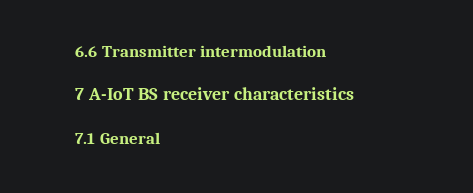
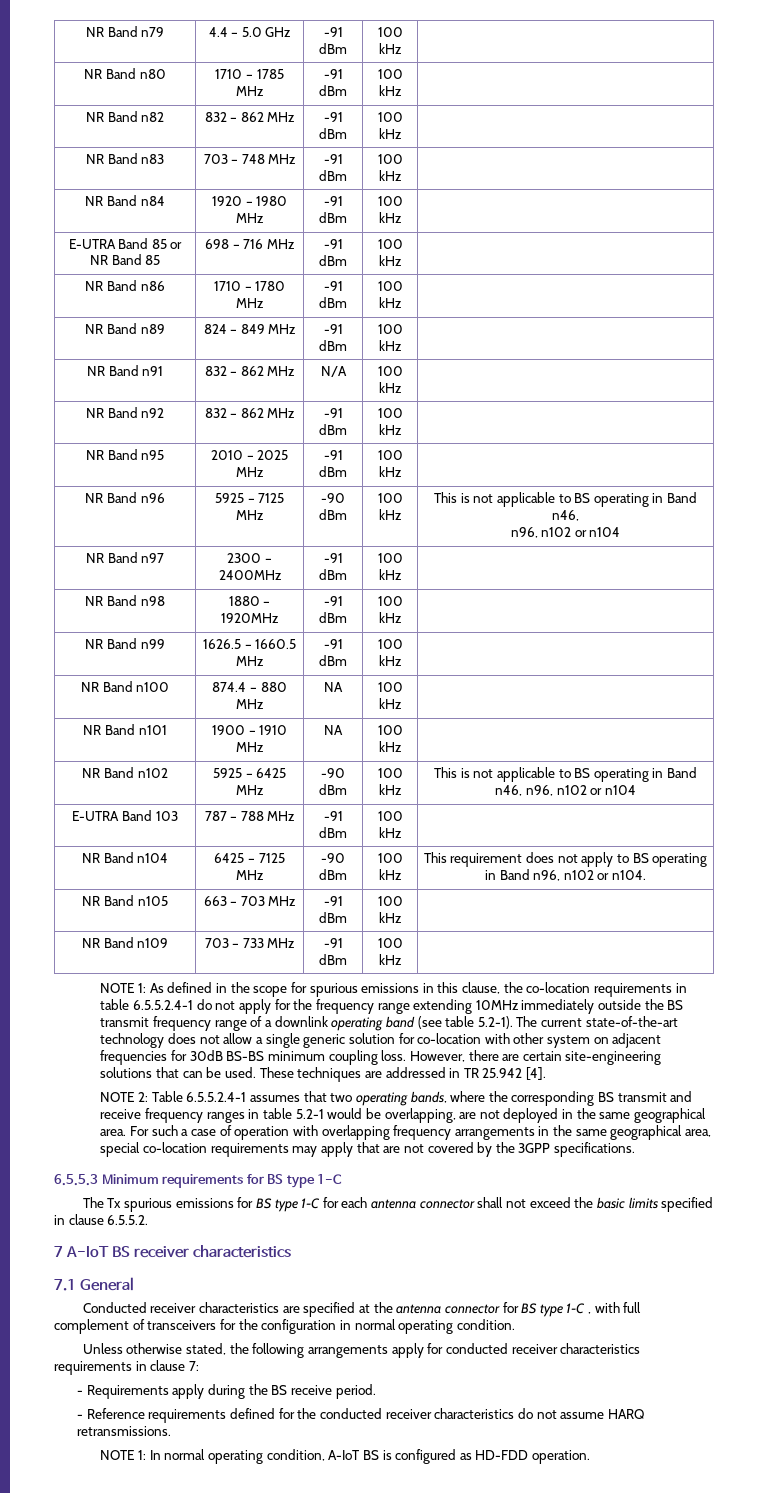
- 6.6 Transmitter intermodulation
+ NR Band n79 | 4.4 – 5.0 GHz | -91 dBm | 100 kHz |
+ NR Band n80 | 1710 – 1785 MHz | -91 dBm | 100 kHz |
+ NR Band n82 | 832 – 862 MHz | -91 dBm | 100 kHz |
+ NR Band n83 | 703 – 748 MHz | -91 dBm | 100 kHz |
+ NR Band n84 | 1920 – 1980 MHz | -91 dBm | 100 kHz |
+ E-UTRA Band 85 or NR Band 85 | 698 – 716 MHz | -91 dBm | 100 kHz |
+ NR Band n86 | 1710 – 1780 MHz | -91 dBm | 100 kHz |
+ NR Band n89 | 824 – 849 MHz | -91 dBm | 100 kHz |
+ NR Band n91 | 832 – 862 MHz | N/A | 100 kHz |
+ NR Band n92 | 832 – 862 MHz | -91 dBm | 100 kHz |
+ NR Band n95 | 2010 – 2025 MHz | -91 dBm | 100 kHz |
+ NR Band n96 | 5925 – 7125 MHz | -90 dBm | 100 kHz | This is not applicable to BS operating in Band n46,
+ n96, n102 or n104
+ NR Band n97 | 2300 – 2400MHz | -91 dBm | 100 kHz |
+ NR Band n98 | 1880 – 1920MHz | -91 dBm | 100 kHz |
+ NR Band n99 | 1626.5 – 1660.5 MHz | -91 dBm | 100 kHz |
+ NR Band n100 | 874.4 – 880 MHz | NA | 100 kHz |
+ NR Band n101 | 1900 – 1910 MHz | NA | 100 kHz |
+ NR Band n102 | 5925 – 6425 MHz | -90 dBm | 100 kHz | This is not applicable to BS operating in Band n46, n96, n102 or n104
+ E-UTRA Band 103 | 787 – 788 MHz | -91 dBm | 100 kHz |
+ NR Band n104 | 6425 – 7125 MHz | -90 dBm | 100 kHz | This requirement does not apply to BS operating in Band n96, n102 or n104.
+ NR Band n105 | 663 – 703 MHz | -91 dBm | 100 kHz |
+ NR Band n109 | 703 – 733 MHz | -91 dBm | 100 kHz |
+ NOTE 1: As defined in the scope for spurious emissions in this clause, the co-location requirements in table 6.5.5.2.4-1 do not apply for the frequency range extending 10MHz immediately outside the BS transmit frequency range of a downlink operating band (see table 5.2-1). The current state-of-the-art technology does not allow a single generic solution for co-location with other system on adjacent frequencies for 30dB BS-BS minimum coupling loss. However, there are certain site-engineering solutions that can be used. These techniques are addressed in TR 25.942 [4].
+ NOTE 2: Table 6.5.5.2.4-1 assumes that two operating bands, where the corresponding BS transmit and receive frequency ranges in table 5.2-1 would be overlapping, are not deployed in the same geographical area. For such a case of operation with overlapping frequency arrangements in the same geographical area, special co-location requirements may apply that are not covered by the 3GPP specifications.
+ 6.5.5.3 Minimum requirements for BS type 1-C
+ The Tx spurious emissions for BS type 1-C for each antenna connector shall not exceed the basic limits specified in clause 6.5.5.2.
+ Conducted receiver characteristics are specified at the antenna connector for BS type 1-C , with full complement of transceivers for the configuration in normal operating condition.
+ Unless otherwise stated, the following arrangements apply for conducted receiver characteristics requirements in clause 7:
+ - Requirements apply during the BS receive period.
+ - Reference requirements defined for the conducted receiver characteristics do not assume HARQ retransmissions.
+ NOTE 1: In normal operating condition, A-IoT BS is configured as HD-FDD operation.

